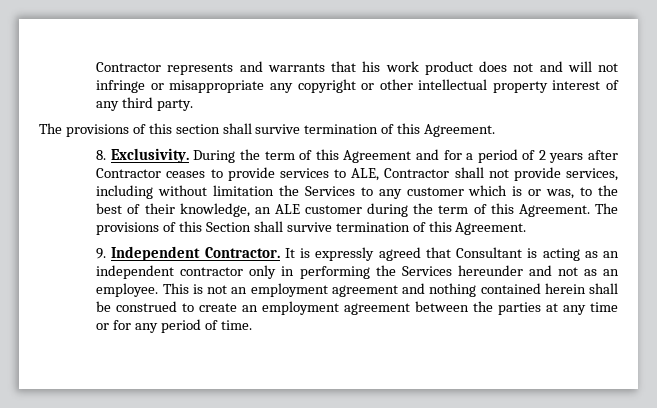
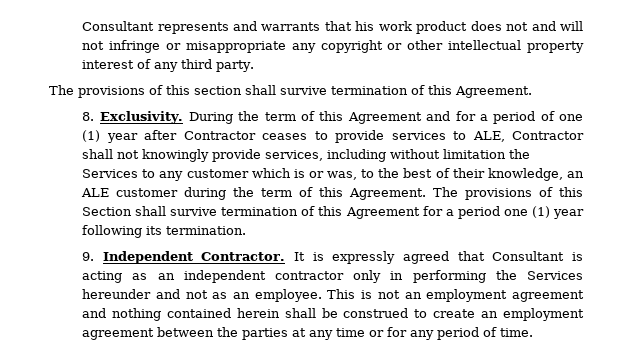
- Contractor represents and warrants that his work product does not and will not infringe or misappropriate any copyright or other intellectual property interest of any third party.
+ Consultant represents and warrants that his work product does not and will not infringe or misappropriate any copyright or other intellectual property interest of any third party.
- During the term of this Agreement and for a period of 2 years after Contractor ceases to provide services to ALE, Contractor shall not provide services, including without limitation the Services to any customer which is or was, to the best of their knowledge, an ALE customer during the term of this Agreement.
+ During the term of this Agreement and for a period of one (1) year after Contractor ceases to provide services to ALE, Contractor shall not knowingly provide services, including without limitation the Services to any customer which is or was, to the best of their knowledge, an ALE customer during the term of this Agreement.
- The provisions of this Section shall survive termination of this Agreement.
+ The provisions of this Section shall survive termination of this Agreement for a period one (1) year following its termination.

